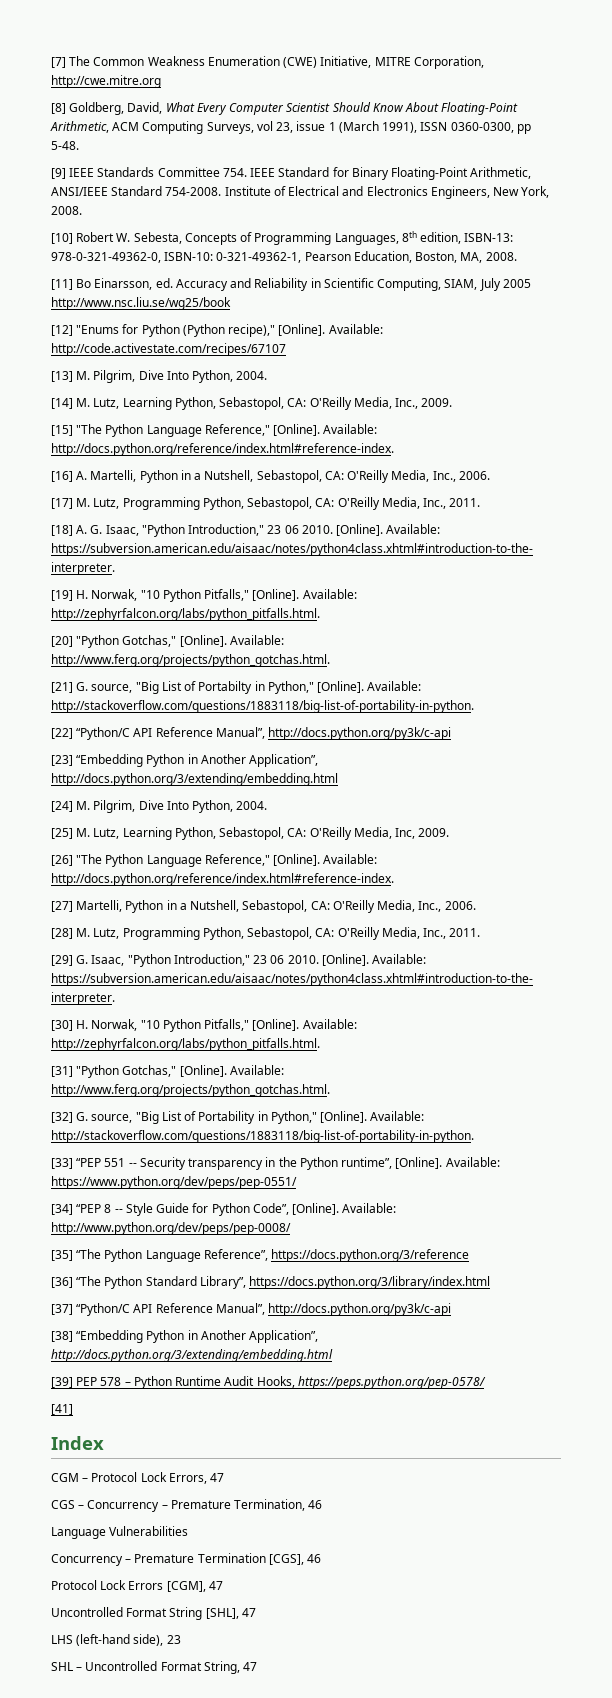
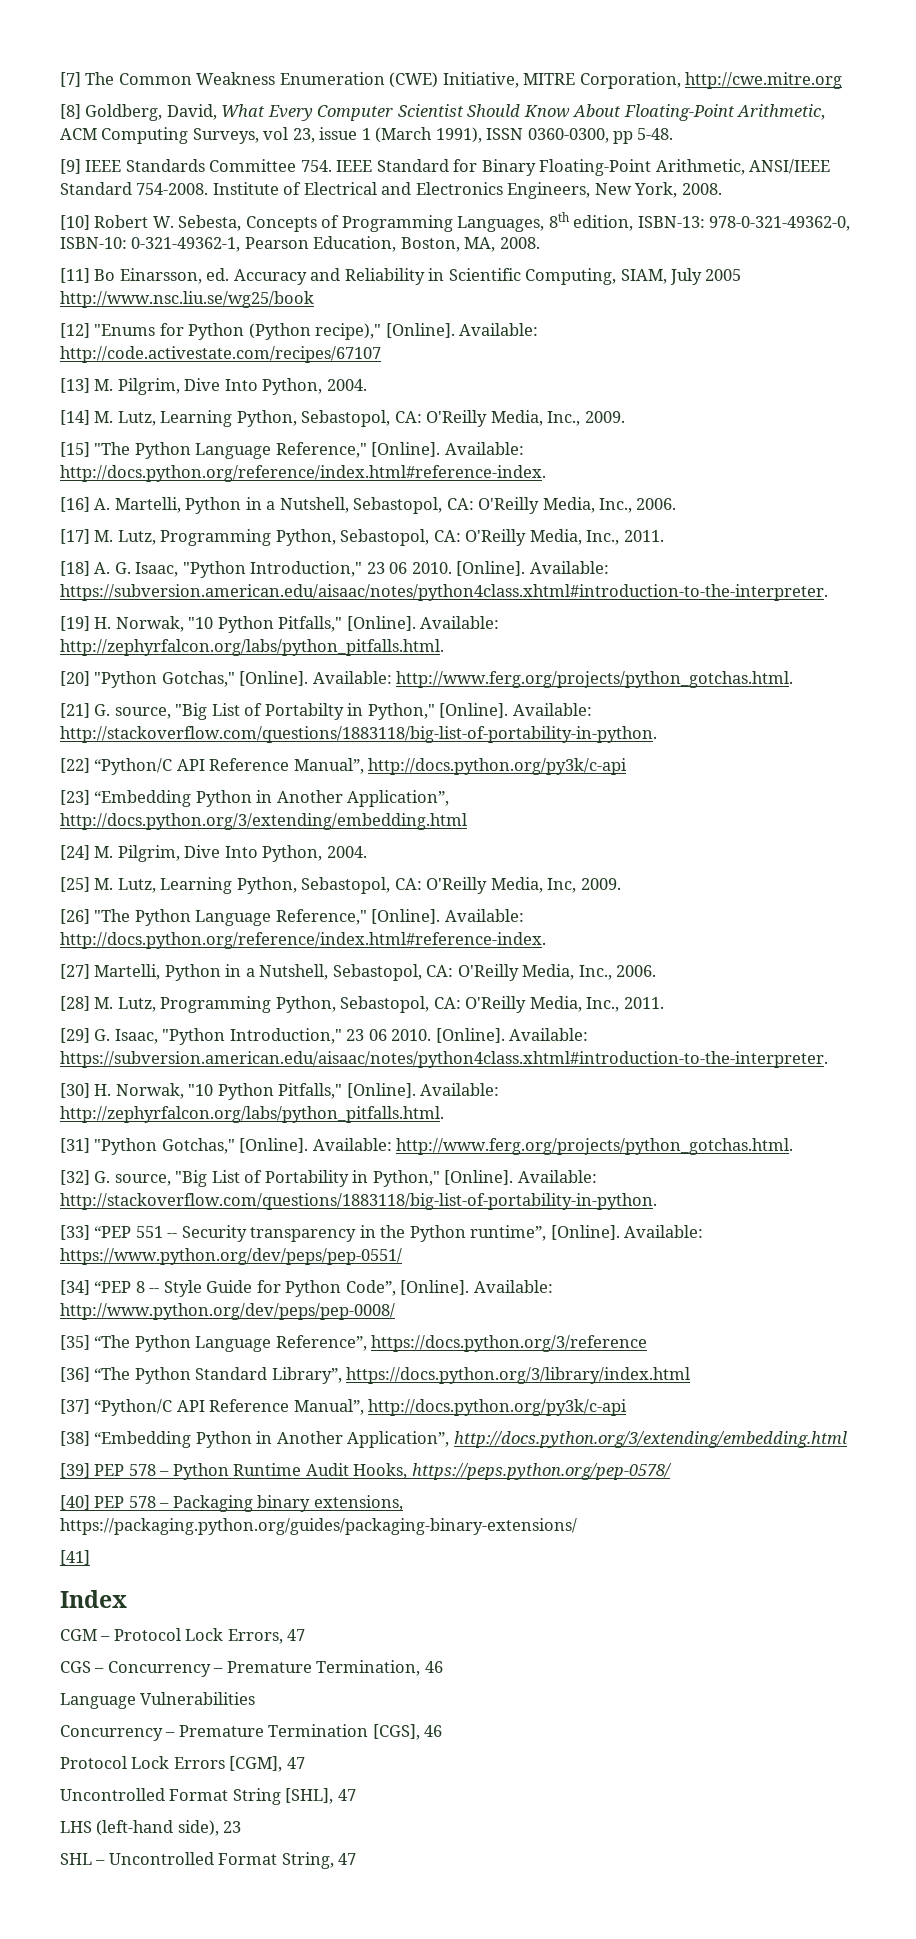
+ [40] PEP 578 – Packaging binary extensions, https://packaging.python.org/guides/packaging-binary-extensions/

